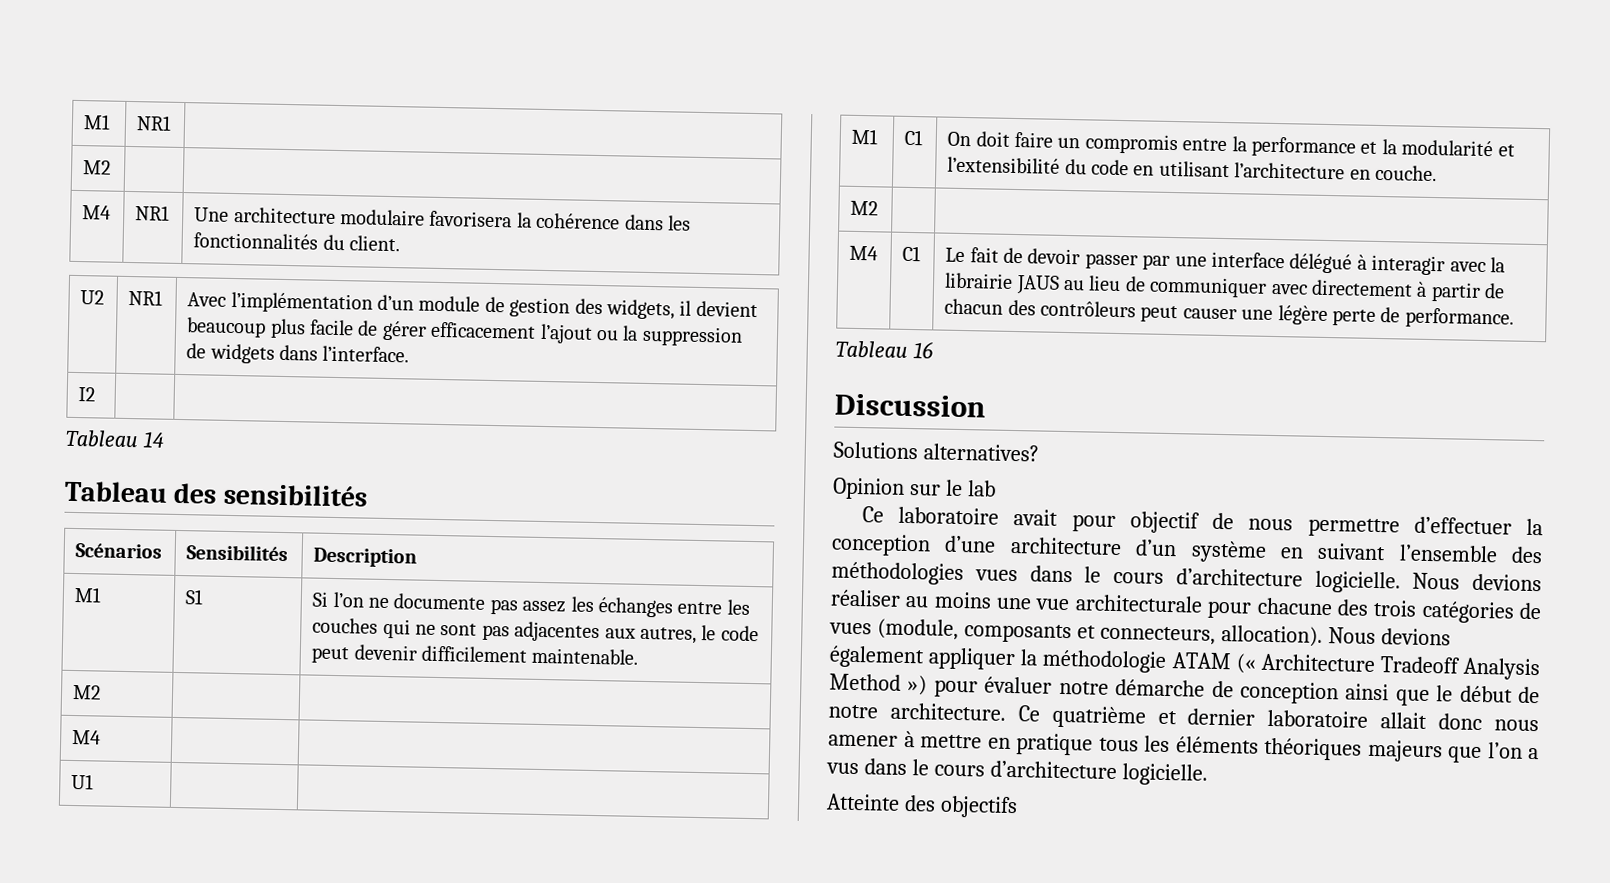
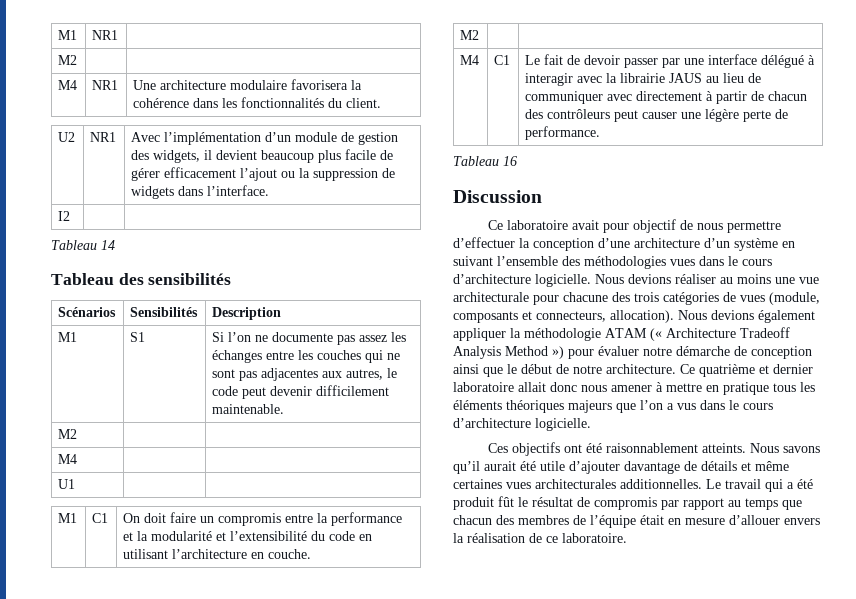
- Solutions alternatives?
- Opinion sur le lab
- Atteinte des objectifs
+ Ces objectifs ont été raisonnablement atteints. Nous savons qu’il aurait été utile d’ajouter davantage de détails et même certaines vues architecturales additionnelles. Le travail qui a été produit fût le résultat de compromis par rapport au temps que chacun des membres de l’équipe était en mesure d’allouer envers la réalisation de ce laboratoire.

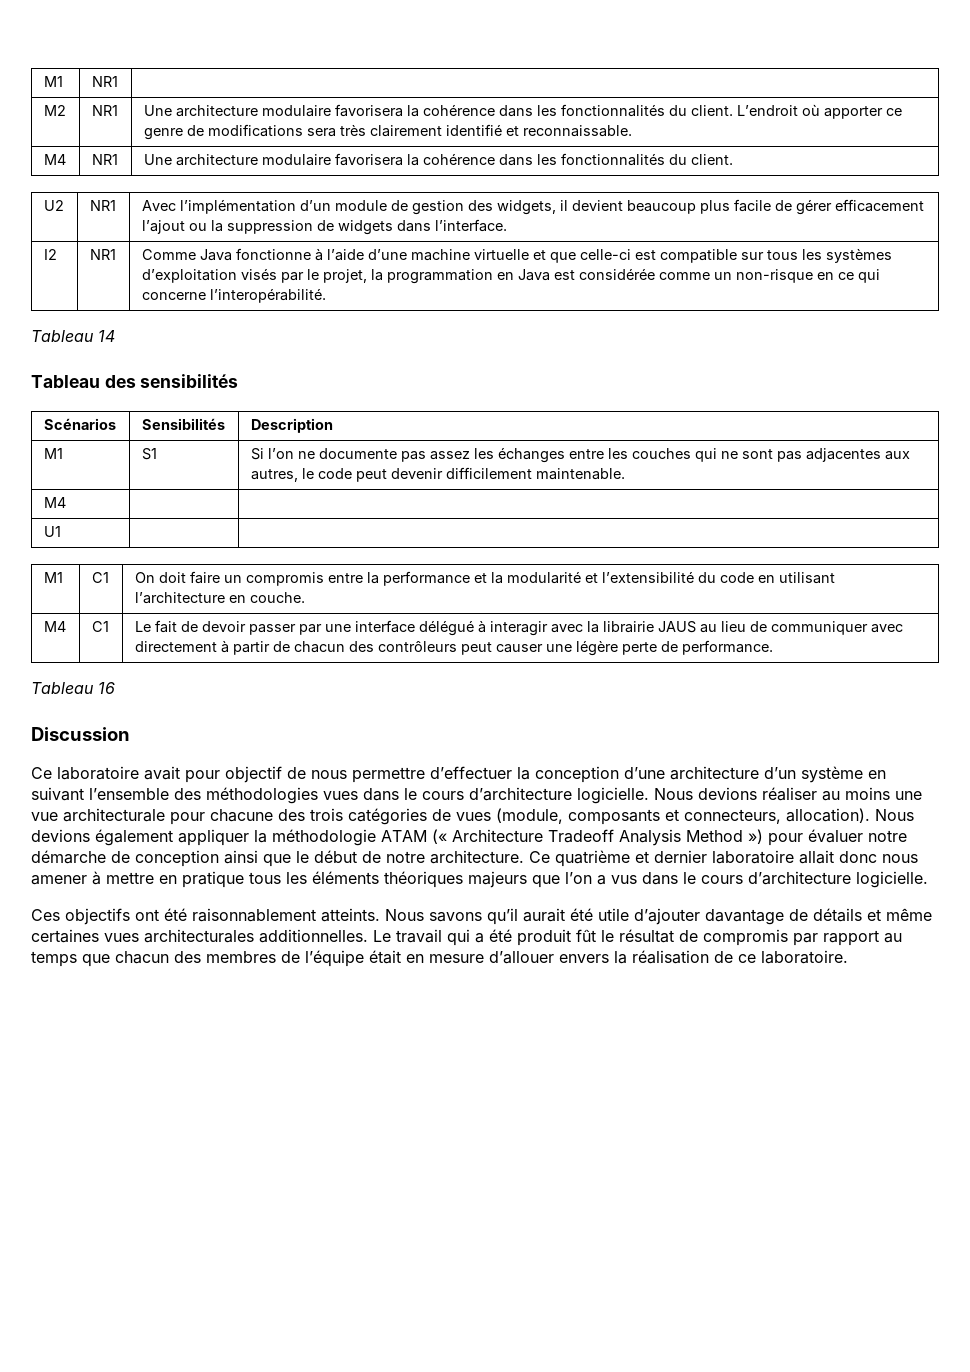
  M1 | NR1 |
- M2 | |
+ M2 | NR1 | Une architecture modulaire favorisera la cohérence dans les fonctionnalités du client. L’endroit où apporter ce genre de modifications sera très clairement identifié et reconnaissable.
- I2 | |
+ I2 | NR1 | Comme Java fonctionne à l’aide d’une machine virtuelle et que celle-ci est compatible sur tous les systèmes d’exploitation visés par le projet, la programmation en Java est considérée comme un non-risque en ce qui concerne l’interopérabilité.
  M1 | S1 | Si l’on ne documente pas assez les échanges entre les couches qui ne sont pas adjacentes aux autres, le code peut devenir difficilement maintenable.
- M2 | |
  M1 | C1 | On doit faire un compromis entre la performance et la modularité et l’extensibilité du code en utilisant l’architecture en couche.
- M2 | |

